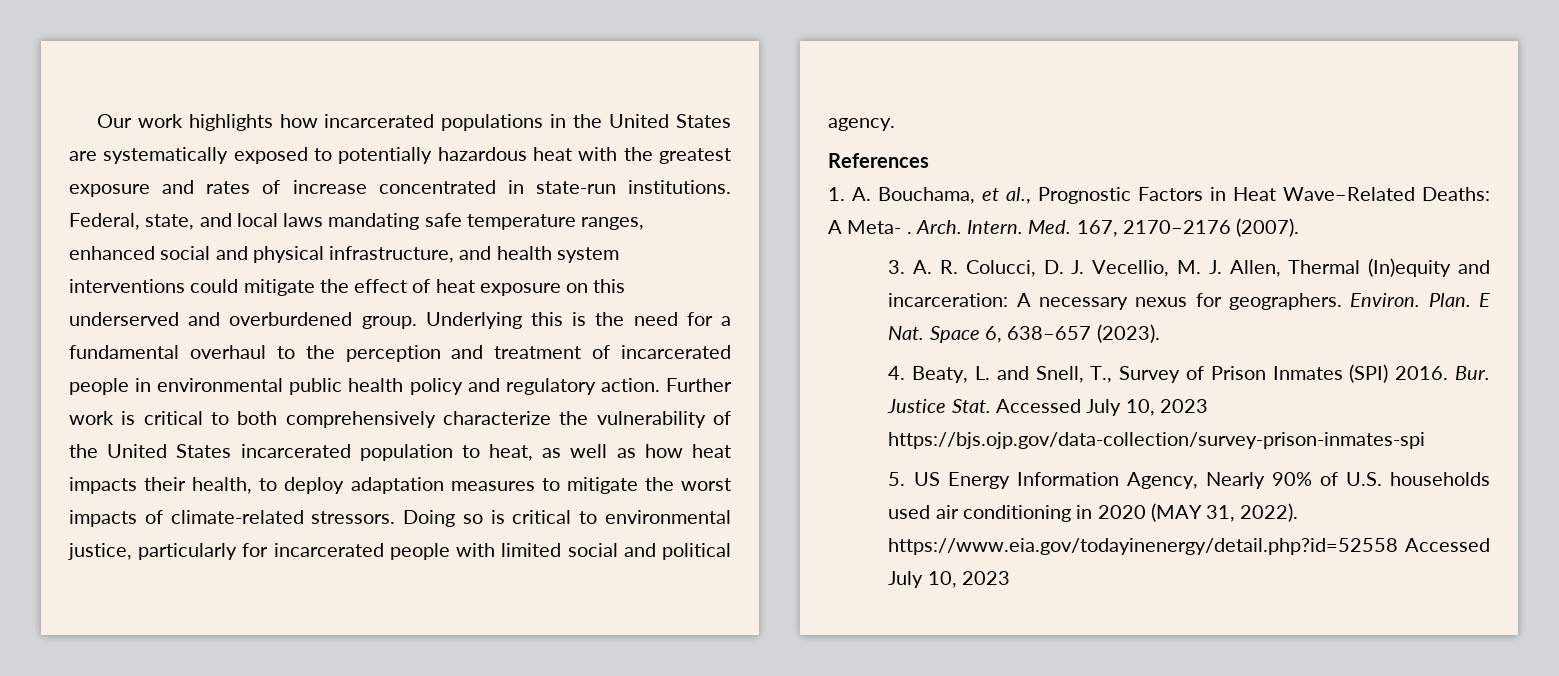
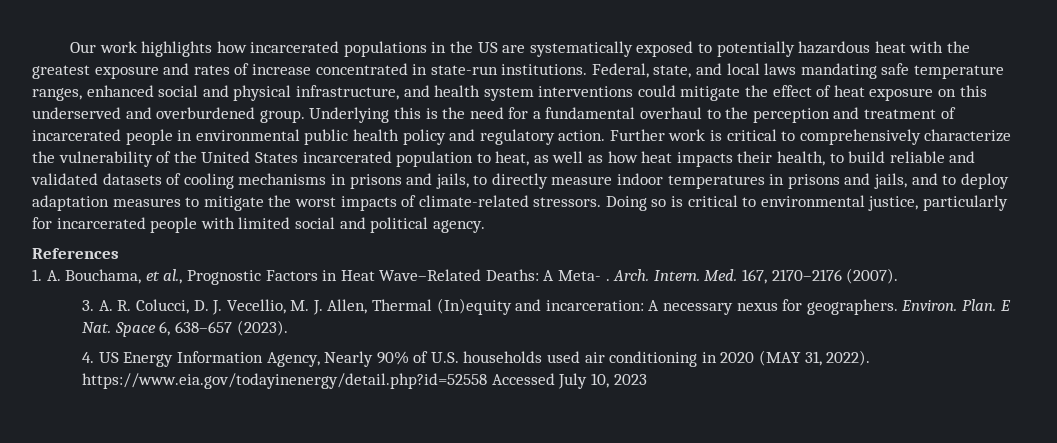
- Our work highlights how incarcerated populations in the United States are systematically exposed to potentially hazardous heat with the greatest exposure and rates of increase concentrated in state-run institutions.
+ Our work highlights how incarcerated populations in the US are systematically exposed to potentially hazardous heat with the greatest exposure and rates of increase concentrated in state-run institutions.
- Further work is critical to both comprehensively characterize the vulnerability of the United States incarcerated population to heat, as well as how heat impacts their health, to deploy adaptation measures to mitigate the worst impacts of climate-related stressors.
+ Further work is critical to comprehensively characterize the vulnerability of the United States incarcerated population to heat, as well as how heat impacts their health, to build reliable and validated datasets of cooling mechanisms in prisons and jails, to directly measure indoor temperatures in prisons and jails, and to deploy adaptation measures to mitigate the worst impacts of climate-related stressors.
- 4. Beaty, L. and Snell, T., Survey of Prison Inmates (SPI) 2016. Bur. Justice Stat. Accessed July 10, 2023 https://bjs.ojp.gov/data-collection/survey-prison-inmates-spi
- 5. US Energy Information Agency, Nearly 90% of U.S. households used air conditioning in 2020 (MAY 31, 2022). https://www.eia.gov/todayinenergy/detail.php?id=52558 Accessed July 10, 2023
+ 4. US Energy Information Agency, Nearly 90% of U.S. households used air conditioning in 2020 (MAY 31, 2022). https://www.eia.gov/todayinenergy/detail.php?id=52558 Accessed July 10, 2023

